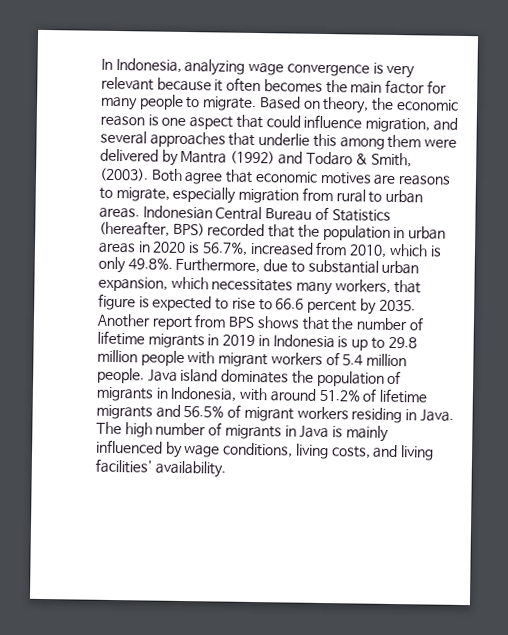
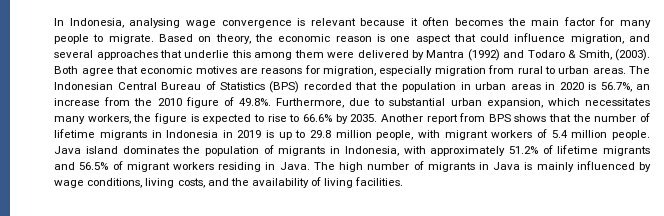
- In Indonesia, analyzing wage convergence is very relevant because it often becomes the main factor for many people to migrate.
+ In Indonesia, analysing wage convergence is relevant because it often becomes the main factor for many people to migrate.
- Both agree that economic motives are reasons to migrate, especially migration from rural to urban areas.
+ Both agree that economic motives are reasons for migration, especially migration from rural to urban areas.
- Indonesian Central Bureau of Statistics (hereafter, BPS) recorded that the population in urban areas in 2020 is 56.7%, increased from 2010, which is only 49.8%. Furthermore, due to substantial urban expansion, which necessitates many workers, that figure is expected to rise to 66.6 percent by 2035.
+ The Indonesian Central Bureau of Statistics (BPS) recorded that the population in urban areas in 2020 is 56.7%, an increase from the 2010 figure of 49.8%. Furthermore, due to substantial urban expansion, which necessitates many workers, the figure is expected to rise to 66.6% by 2035.
- Another report from BPS shows that the number of lifetime migrants in 2019 in Indonesia is up to 29.8 million people with migrant workers of 5.4 million people.
+ Another report from BPS shows that the number of lifetime migrants in Indonesia in 2019 is up to 29.8 million people, with migrant workers of 5.4 million people.
- Java island dominates the population of migrants in Indonesia, with around 51.2% of lifetime migrants and 56.5% of migrant workers residing in Java.
+ Java island dominates the population of migrants in Indonesia, with approximately 51.2% of lifetime migrants and 56.5% of migrant workers residing in Java.
- The high number of migrants in Java is mainly influenced by wage conditions, living costs, and living facilities' availability.
+ The high number of migrants in Java is mainly influenced by wage conditions, living costs, and the availability of living facilities.

